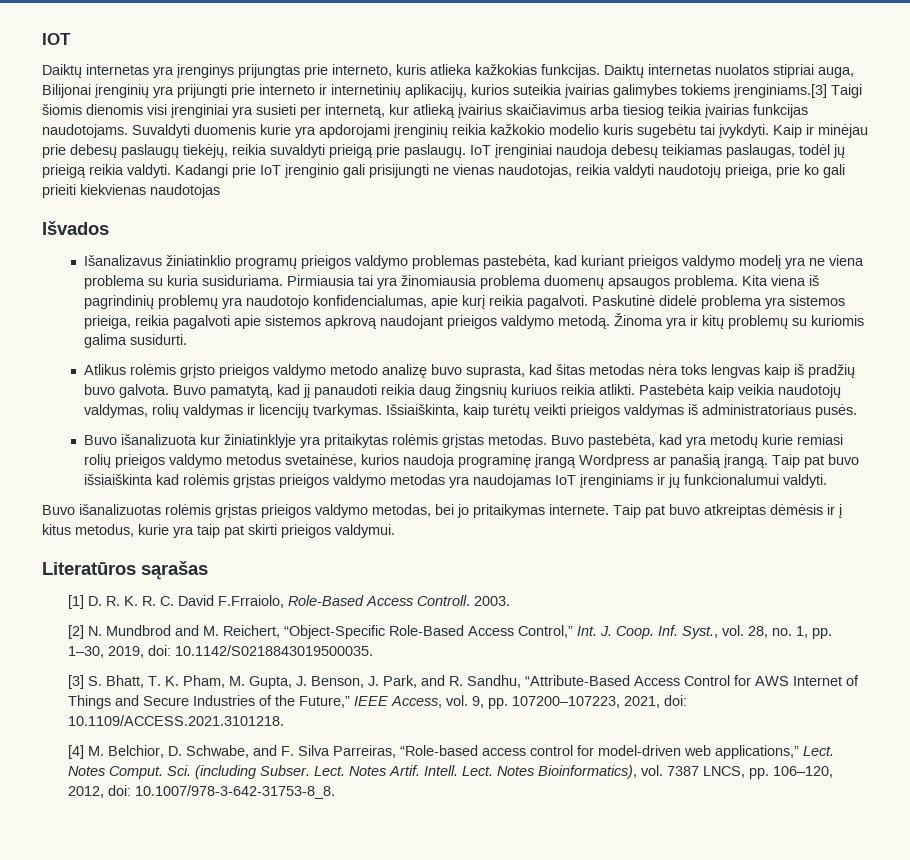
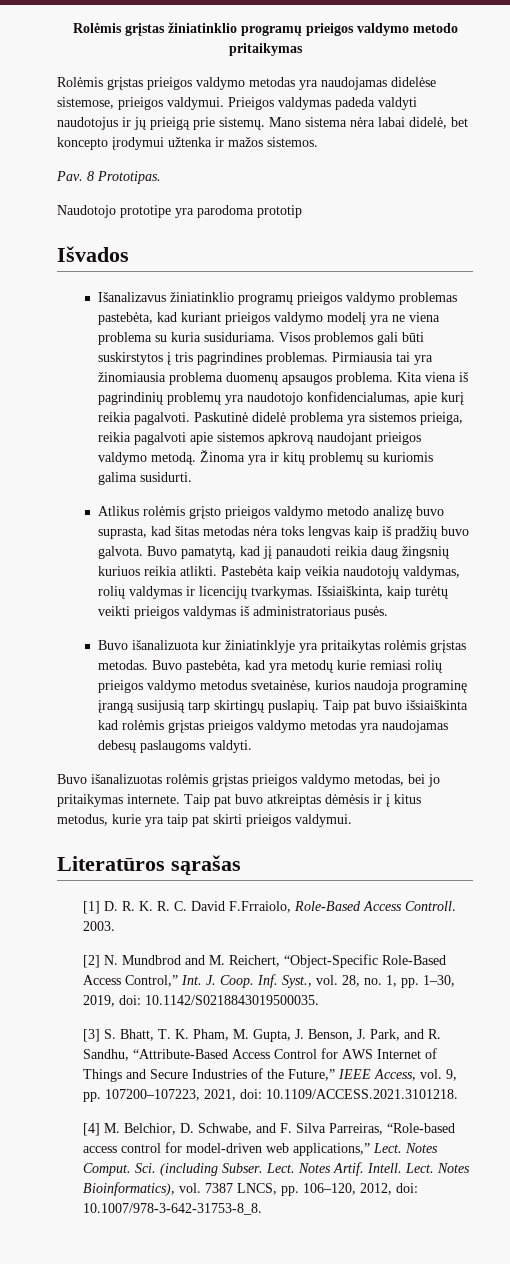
- IOT
- Daiktų internetas yra įrenginys prijungtas prie interneto, kuris atlieka kažkokias funkcijas. Daiktų internetas nuolatos stipriai auga, Bilijonai įrenginių yra prijungti prie interneto ir internetinių aplikacijų, kurios suteikia įvairias galimybes tokiems įrenginiams.[3] Taigi šiomis dienomis visi įrenginiai yra susieti per internetą, kur atlieką įvairius skaičiavimus arba tiesiog teikia įvairias funkcijas naudotojams. Suvaldyti duomenis kurie yra apdorojami įrenginių reikia kažkokio modelio kuris sugebėtu tai įvykdyti. Kaip ir minėjau prie debesų paslaugų tiekėjų, reikia suvaldyti prieigą prie paslaugų. IoT įrenginiai naudoja debesų teikiamas paslaugas, todėl jų prieigą reikia valdyti. Kadangi prie IoT įrenginio gali prisijungti ne vienas naudotojas, reikia valdyti naudotojų prieiga, prie ko gali prieiti kiekvienas naudotojas
+ Rolėmis grįstas žiniatinklio programų prieigos valdymo metodo pritaikymas
+ Rolėmis grįstas prieigos valdymo metodas yra naudojamas didelėse sistemose, prieigos valdymui. Prieigos valdymas padeda valdyti naudotojus ir jų prieigą prie sistemų. Mano sistema nėra labai didelė, bet koncepto įrodymui užtenka ir mažos sistemos.
+ Pav. 8 Prototipas.
+ Naudotojo prototipe yra parodoma prototip
+ Visos problemos gali būti suskirstytos į tris pagrindines problemas.
- Buvo pastebėta, kad yra metodų kurie remiasi rolių prieigos valdymo metodus svetainėse, kurios naudoja programinę įrangą Wordpress ar panašią įrangą.
+ Buvo pastebėta, kad yra metodų kurie remiasi rolių prieigos valdymo metodus svetainėse, kurios naudoja programinę įrangą susijusią tarp skirtingų puslapių.
- Taip pat buvo išsiaiškinta kad rolėmis grįstas prieigos valdymo metodas yra naudojamas IoT įrenginiams ir jų funkcionalumui valdyti.
+ Taip pat buvo išsiaiškinta kad rolėmis grįstas prieigos valdymo metodas yra naudojamas debesų paslaugoms valdyti.

